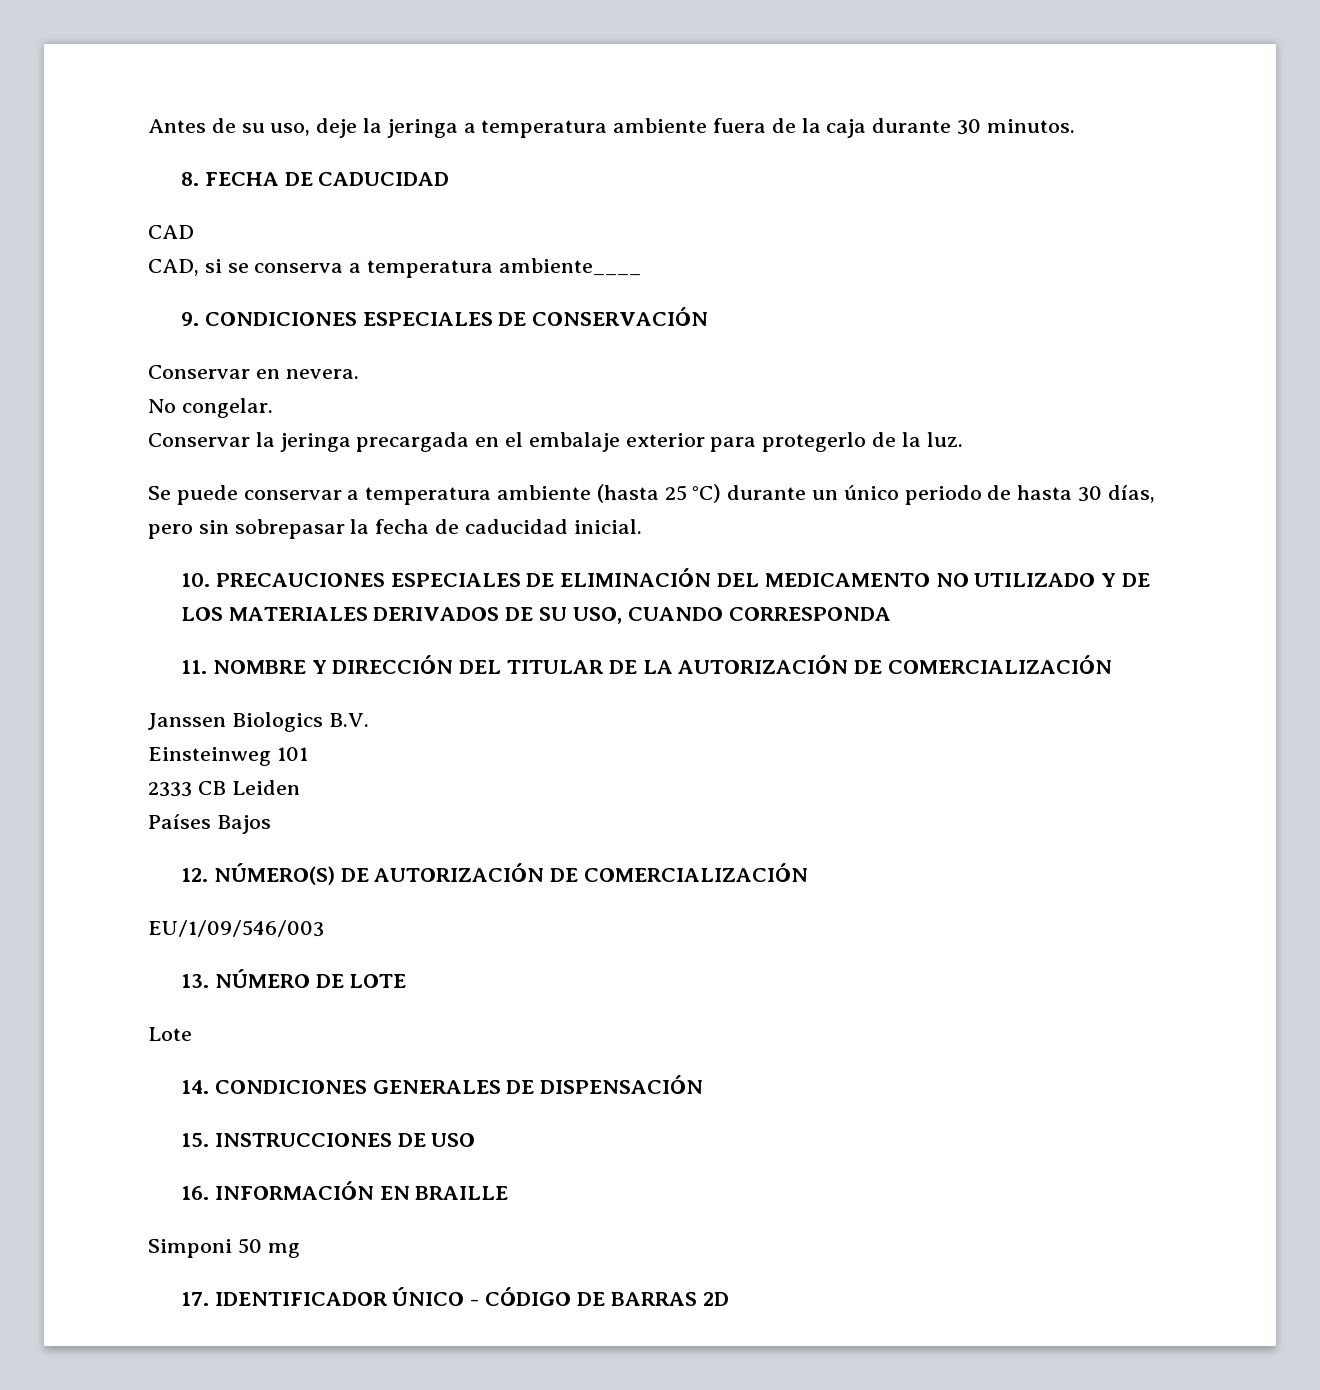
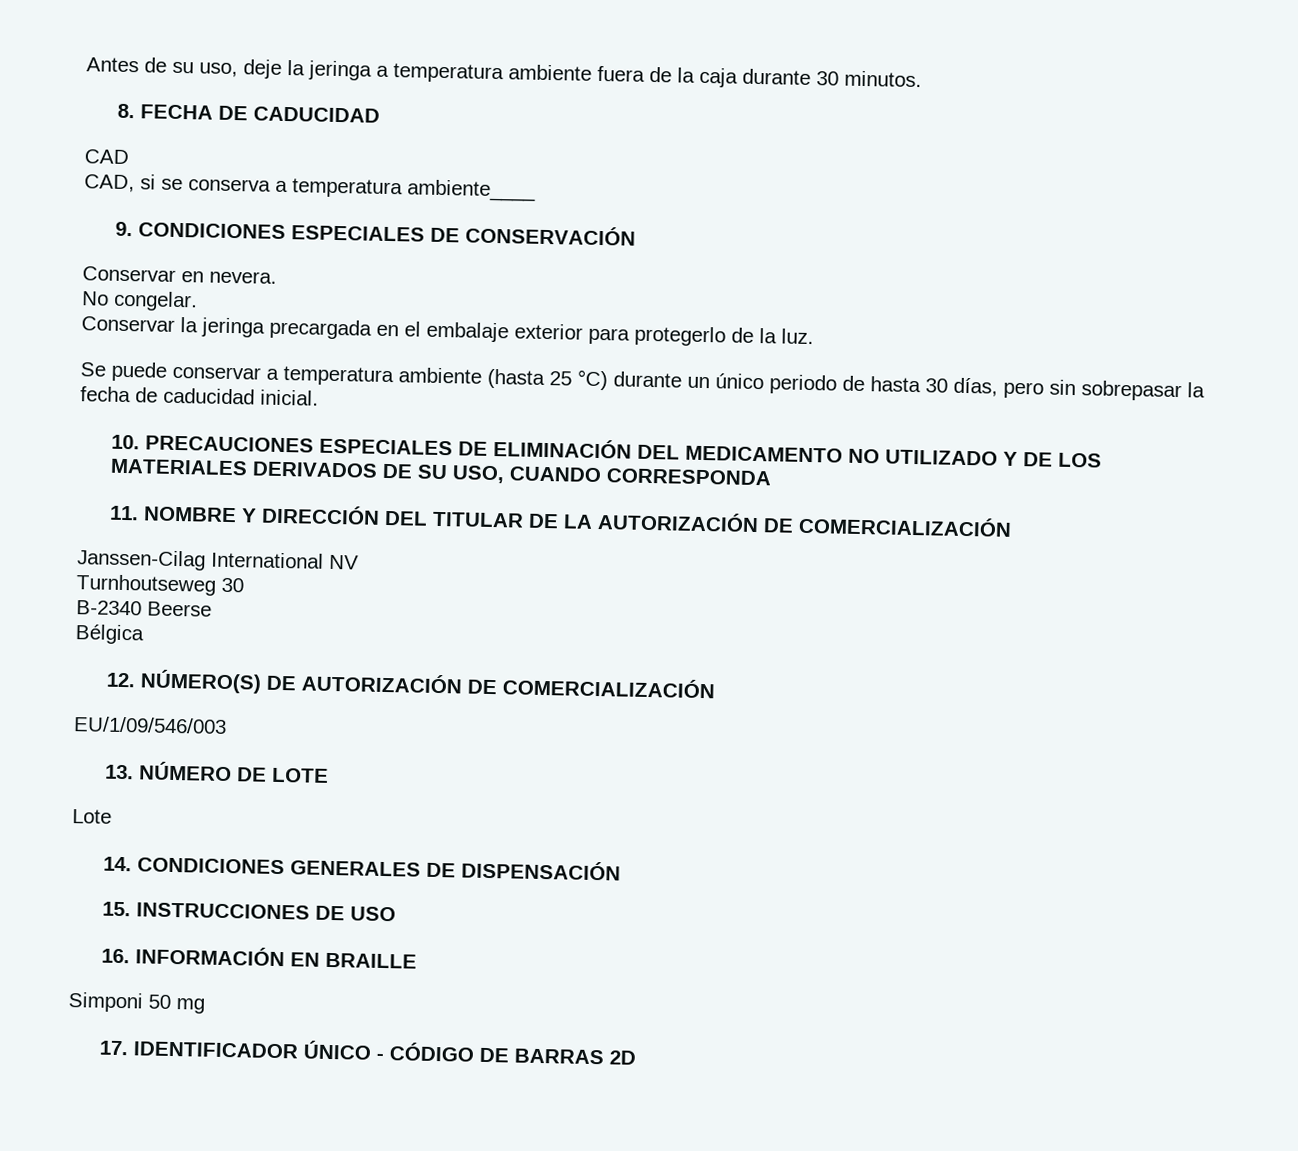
- Janssen Biologics B.V.
- Einsteinweg 101
- 2333 CB Leiden
- Países Bajos
+ Janssen-Cilag International NV
+ Turnhoutseweg 30
+ B-2340 Beerse
+ Bélgica

